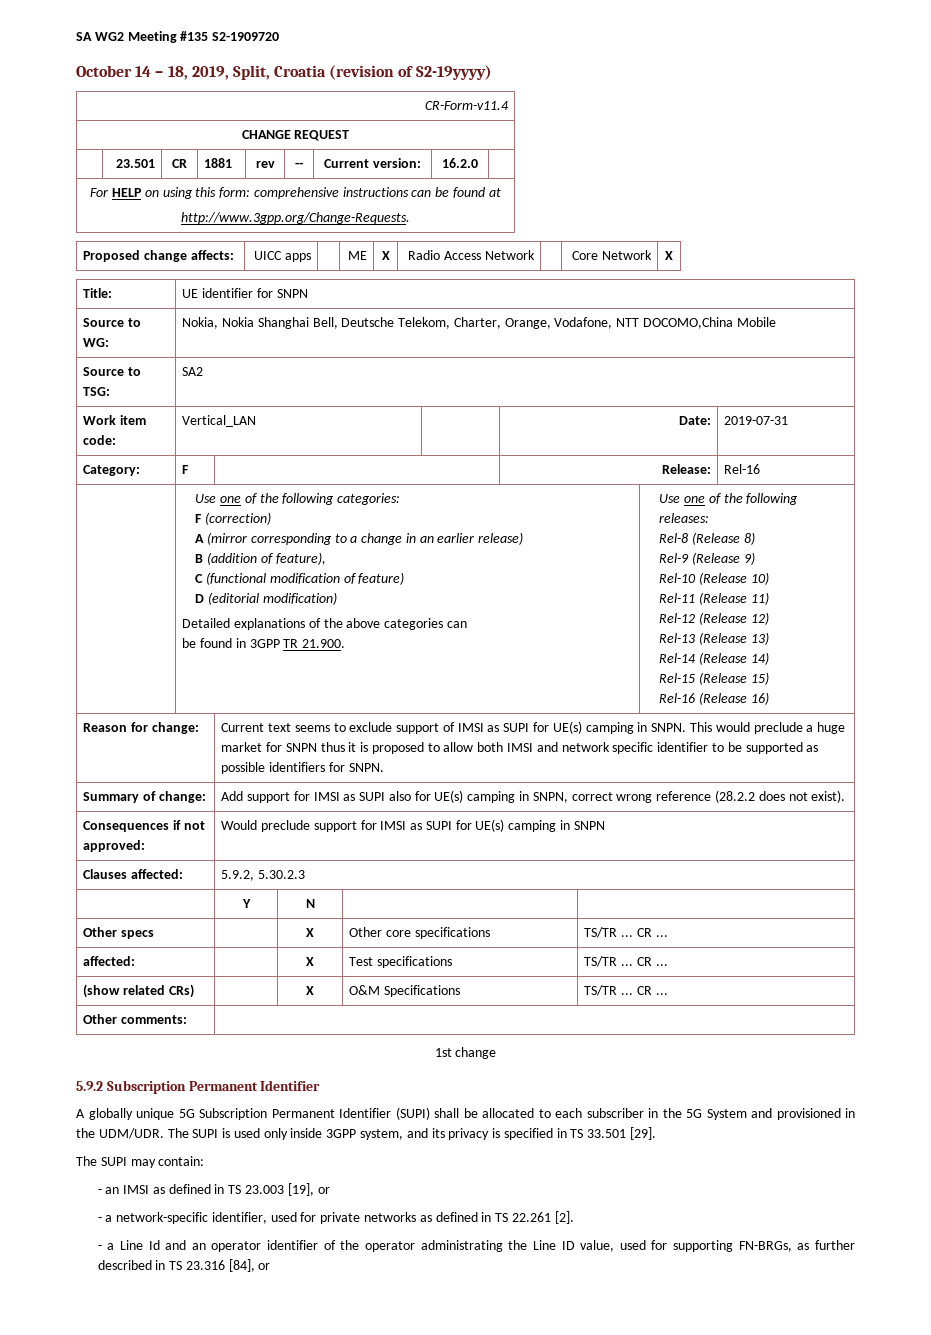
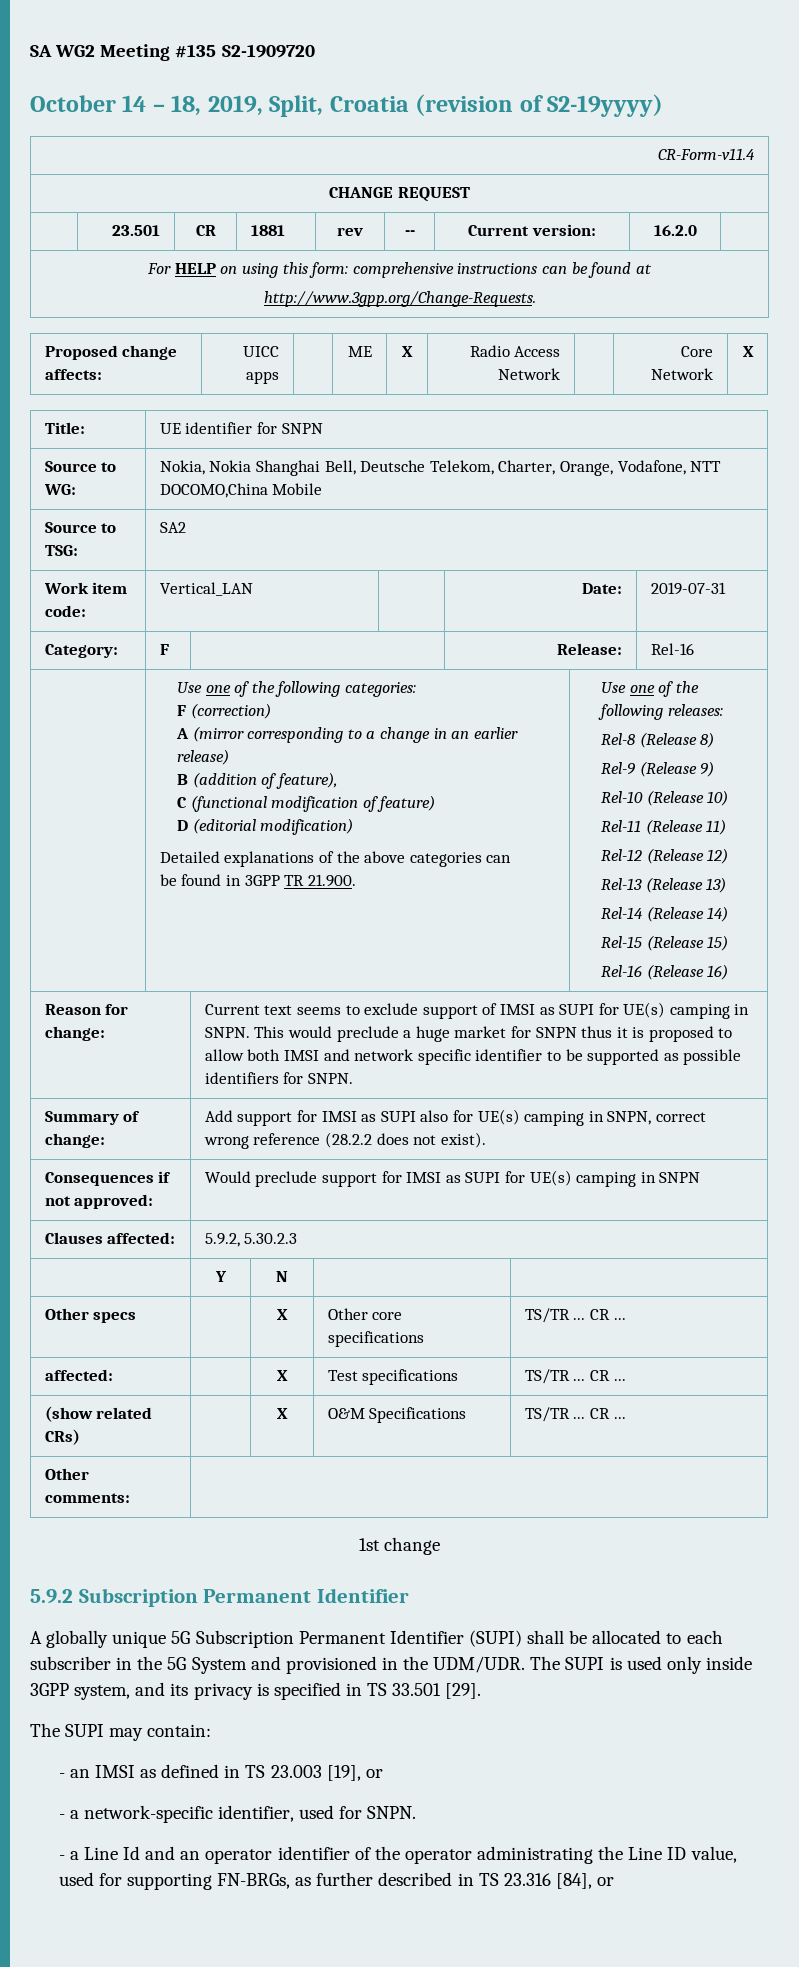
- - a network-specific identifier, used for private networks as defined in TS 22.261 [2].
+ - a network-specific identifier, used for SNPN.

